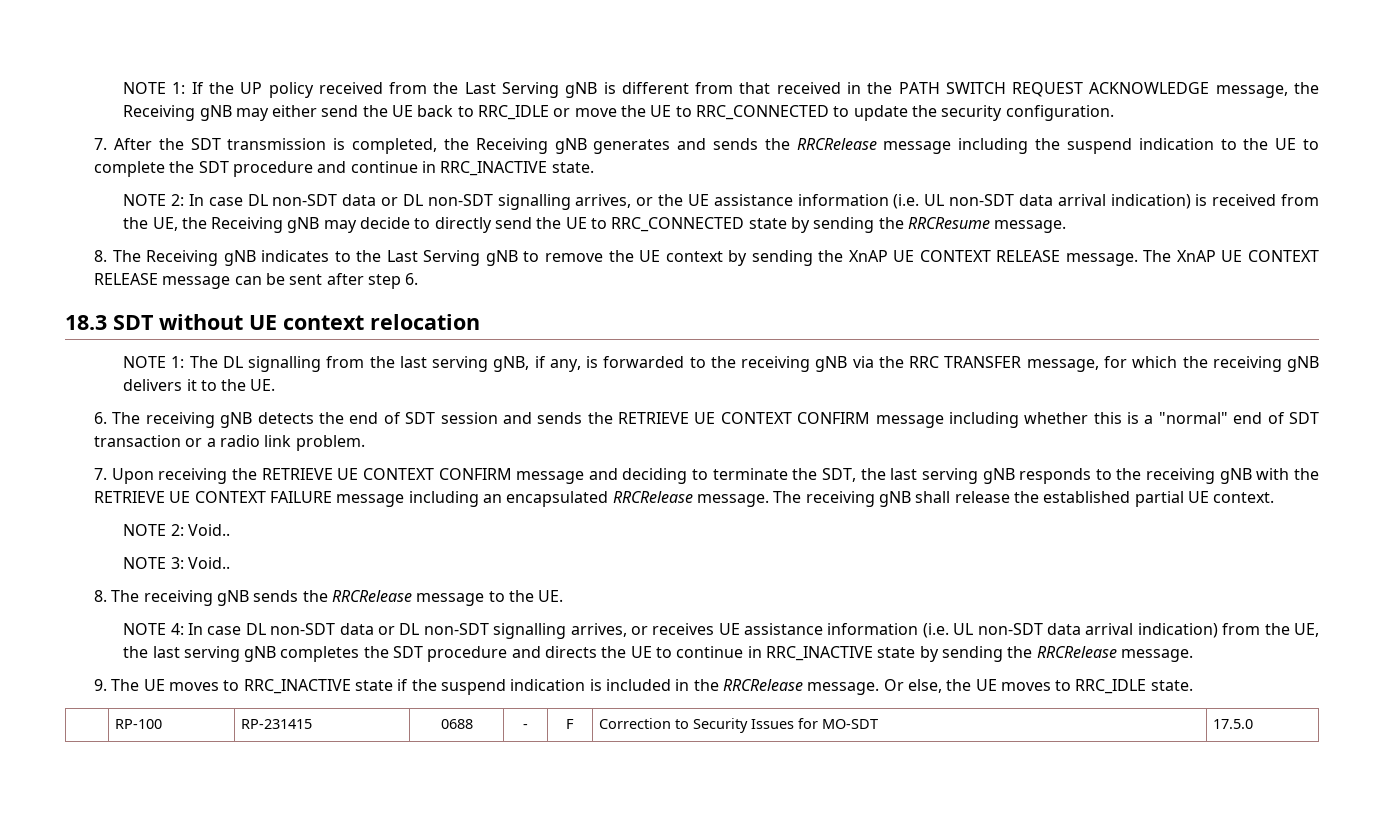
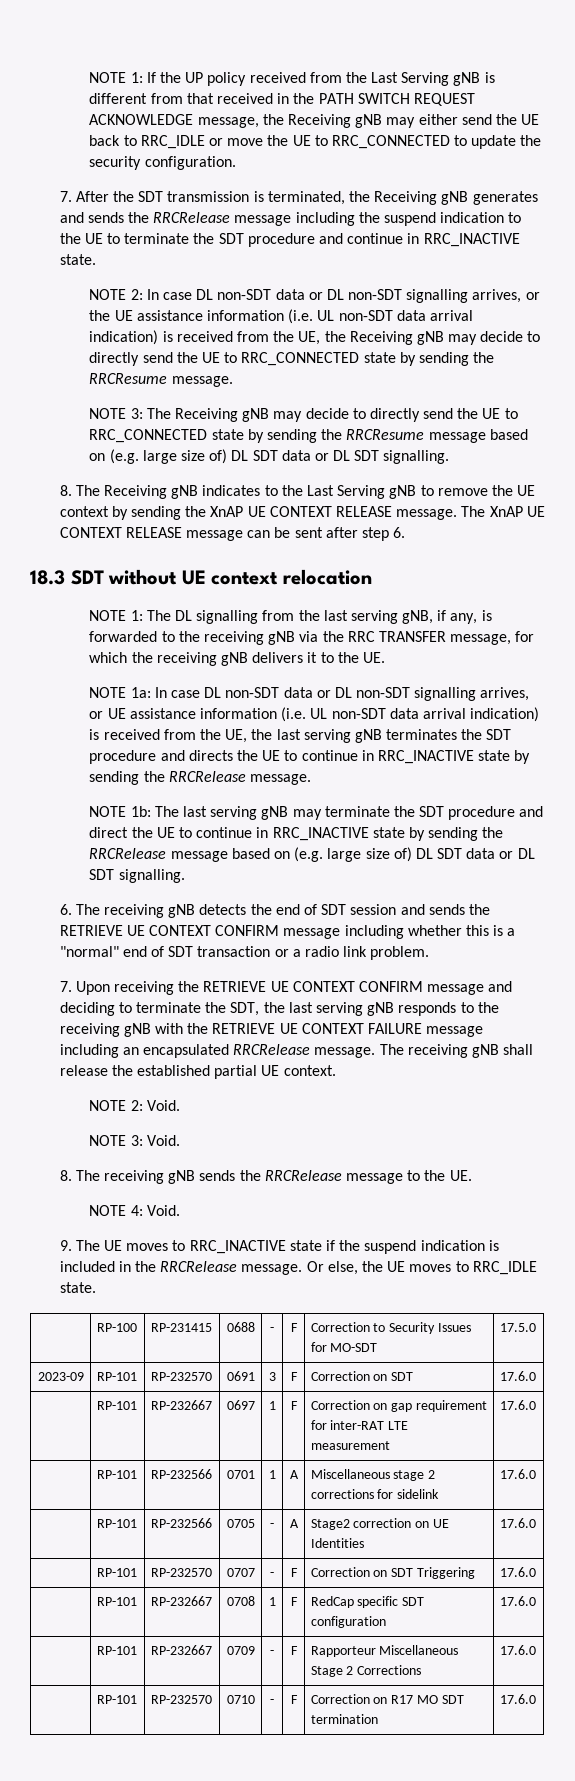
- 7. After the SDT transmission is completed, the Receiving gNB generates and sends the RRCRelease message including the suspend indication to the UE to complete the SDT procedure and continue in RRC_INACTIVE state.
+ 7. After the SDT transmission is terminated, the Receiving gNB generates and sends the RRCRelease message including the suspend indication to the UE to terminate the SDT procedure and continue in RRC_INACTIVE state.
+ NOTE 3: The Receiving gNB may decide to directly send the UE to RRC_CONNECTED state by sending the RRCResume message based on (e.g. large size of) DL SDT data or DL SDT signalling.
+ NOTE 1a: In case DL non-SDT data or DL non-SDT signalling arrives, or UE assistance information (i.e. UL non-SDT data arrival indication) is received from the UE, the last serving gNB terminates the SDT procedure and directs the UE to continue in RRC_INACTIVE state by sending the RRCRelease message.
+ NOTE 1b: The last serving gNB may terminate the SDT procedure and direct the UE to continue in RRC_INACTIVE state by sending the RRCRelease message based on (e.g. large size of) DL SDT data or DL SDT signalling.
- NOTE 2: Void..
- NOTE 3: Void..
+ NOTE 2: Void.
+ NOTE 3: Void.
- NOTE 4: In case DL non-SDT data or DL non-SDT signalling arrives, or receives UE assistance information (i.e. UL non-SDT data arrival indication) from the UE, the last serving gNB completes the SDT procedure and directs the UE to continue in RRC_INACTIVE state by sending the RRCRelease message.
+ NOTE 4: Void.
+ 2023-09 | RP-101 | RP-232570 | 0691 | 3 | F | Correction on SDT | 17.6.0
+ | RP-101 | RP-232667 | 0697 | 1 | F | Correction on gap requirement for inter-RAT LTE measurement | 17.6.0
+ | RP-101 | RP-232566 | 0701 | 1 | A | Miscellaneous stage 2 corrections for sidelink | 17.6.0
+ | RP-101 | RP-232566 | 0705 | - | A | Stage2 correction on UE Identities | 17.6.0
+ | RP-101 | RP-232570 | 0707 | - | F | Correction on SDT Triggering | 17.6.0
+ | RP-101 | RP-232667 | 0708 | 1 | F | RedCap specific SDT configuration | 17.6.0
+ | RP-101 | RP-232667 | 0709 | - | F | Rapporteur Miscellaneous Stage 2 Corrections | 17.6.0
+ | RP-101 | RP-232570 | 0710 | - | F | Correction on R17 MO SDT termination | 17.6.0

